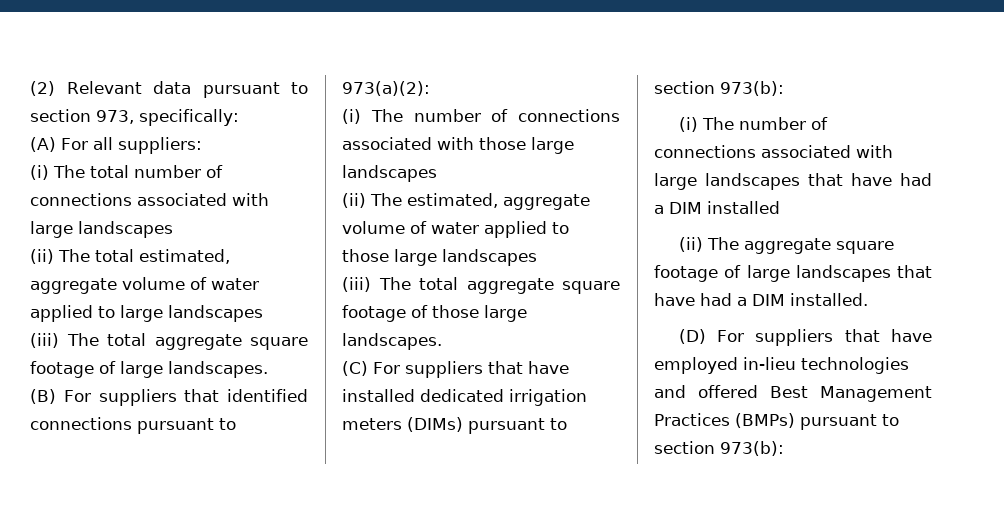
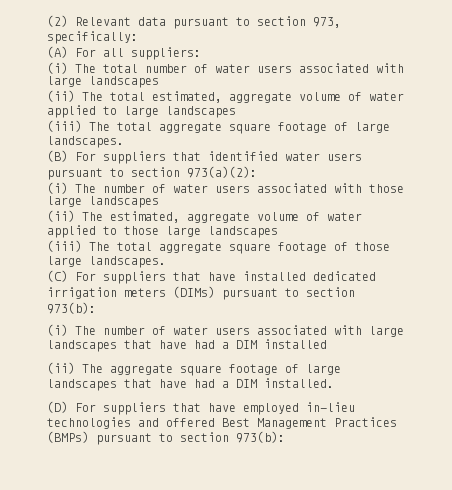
- (i) The total number of connections associated with large landscapes
+ (i) The total number of water users associated with large landscapes
- (B) For suppliers that identified connections pursuant to 973(a)(2):
+ (B) For suppliers that identified water users pursuant to section 973(a)(2):
- (i) The number of connections associated with those large landscapes
+ (i) The number of water users associated with those large landscapes
- (i) The number of connections associated with large landscapes that have had a DIM installed
+ (i) The number of water users associated with large landscapes that have had a DIM installed

